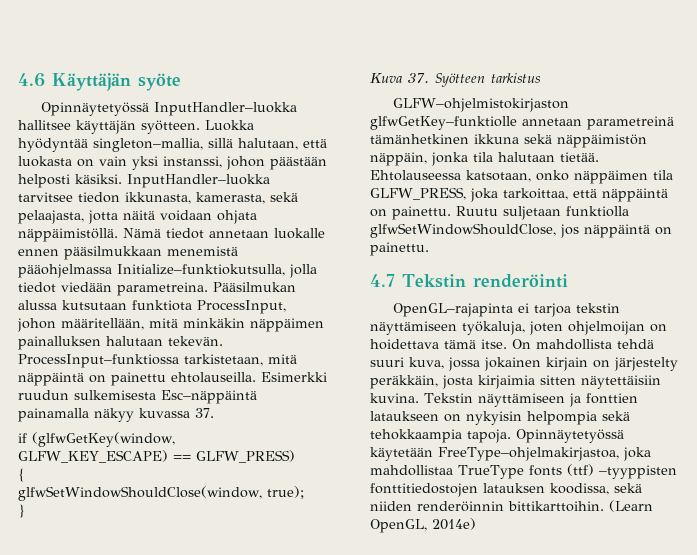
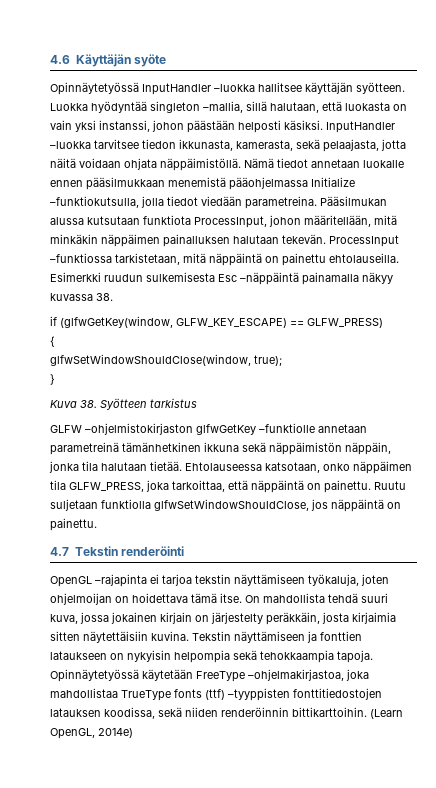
- Opinnäytetyössä InputHandler–luokka hallitsee käyttäjän syötteen.
+ Opinnäytetyössä InputHandler –luokka hallitsee käyttäjän syötteen.
- Luokka hyödyntää singleton–mallia, sillä halutaan, että luokasta on vain yksi instanssi, johon päästään helposti käsiksi.
+ Luokka hyödyntää singleton –mallia, sillä halutaan, että luokasta on vain yksi instanssi, johon päästään helposti käsiksi.
- InputHandler–luokka tarvitsee tiedon ikkunasta, kamerasta, sekä pelaajasta, jotta näitä voidaan ohjata näppäimistöllä.
+ InputHandler –luokka tarvitsee tiedon ikkunasta, kamerasta, sekä pelaajasta, jotta näitä voidaan ohjata näppäimistöllä.
- Nämä tiedot annetaan luokalle ennen pääsilmukkaan menemistä pääohjelmassa Initialize–funktiokutsulla, jolla tiedot viedään parametreina.
+ Nämä tiedot annetaan luokalle ennen pääsilmukkaan menemistä pääohjelmassa Initialize –funktiokutsulla, jolla tiedot viedään parametreina.
- ProcessInput–funktiossa tarkistetaan, mitä näppäintä on painettu ehtolauseilla.
+ ProcessInput –funktiossa tarkistetaan, mitä näppäintä on painettu ehtolauseilla.
- Esimerkki ruudun sulkemisesta Esc–näppäintä painamalla näkyy kuvassa 37.
+ Esimerkki ruudun sulkemisesta Esc –näppäintä painamalla näkyy kuvassa 38.
- Kuva 37. Syötteen tarkistus
+ Kuva 38. Syötteen tarkistus
- GLFW–ohjelmistokirjaston glfwGetKey–funktiolle annetaan parametreinä tämänhetkinen ikkuna sekä näppäimistön näppäin, jonka tila halutaan tietää.
+ GLFW –ohjelmistokirjaston glfwGetKey –funktiolle annetaan parametreinä tämänhetkinen ikkuna sekä näppäimistön näppäin, jonka tila halutaan tietää.
- OpenGL–rajapinta ei tarjoa tekstin näyttämiseen työkaluja, joten ohjelmoijan on hoidettava tämä itse.
+ OpenGL –rajapinta ei tarjoa tekstin näyttämiseen työkaluja, joten ohjelmoijan on hoidettava tämä itse.
- Opinnäytetyössä käytetään FreeType–ohjelmakirjastoa, joka mahdollistaa TrueType fonts (ttf) –tyyppisten fonttitiedostojen latauksen koodissa, sekä niiden renderöinnin bittikarttoihin.
+ Opinnäytetyössä käytetään FreeType –ohjelmakirjastoa, joka mahdollistaa TrueType fonts (ttf) –tyyppisten fonttitiedostojen latauksen koodissa, sekä niiden renderöinnin bittikarttoihin.

